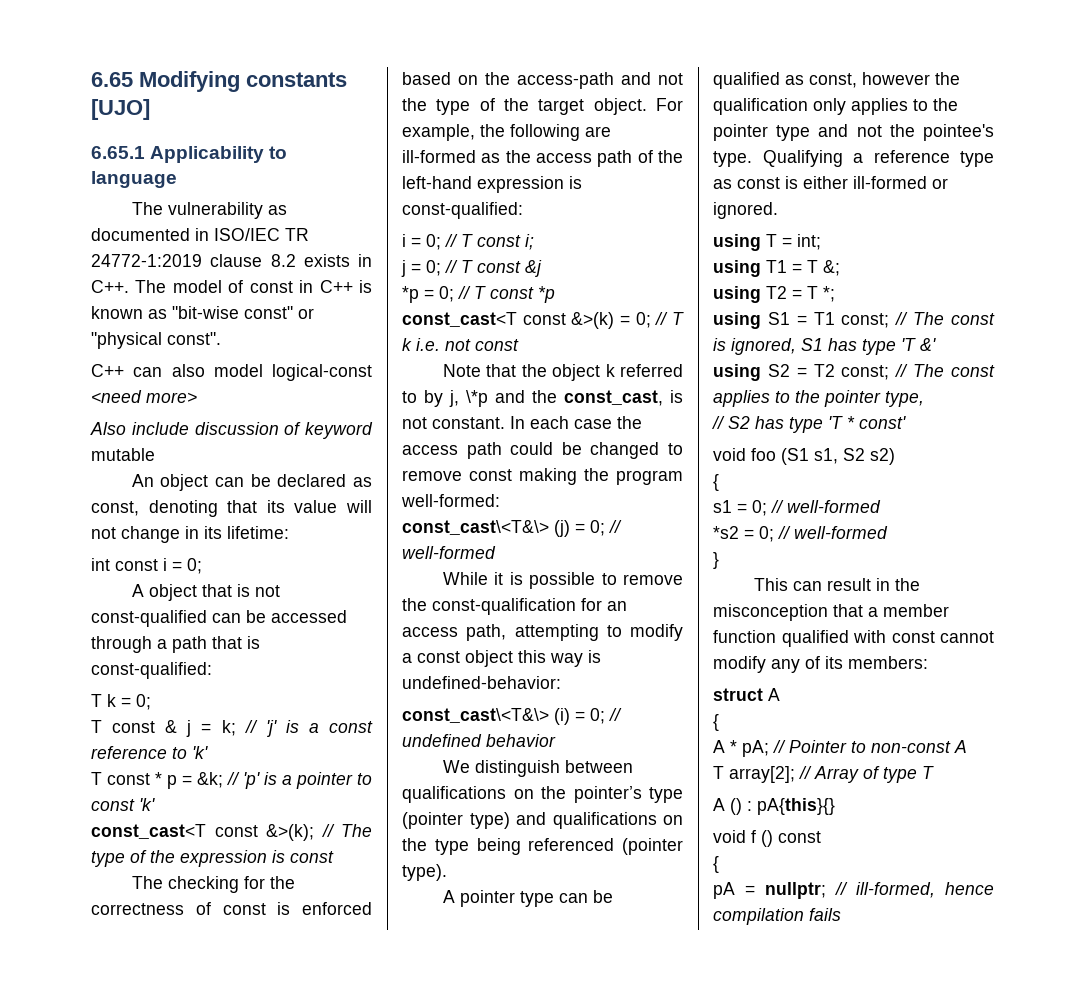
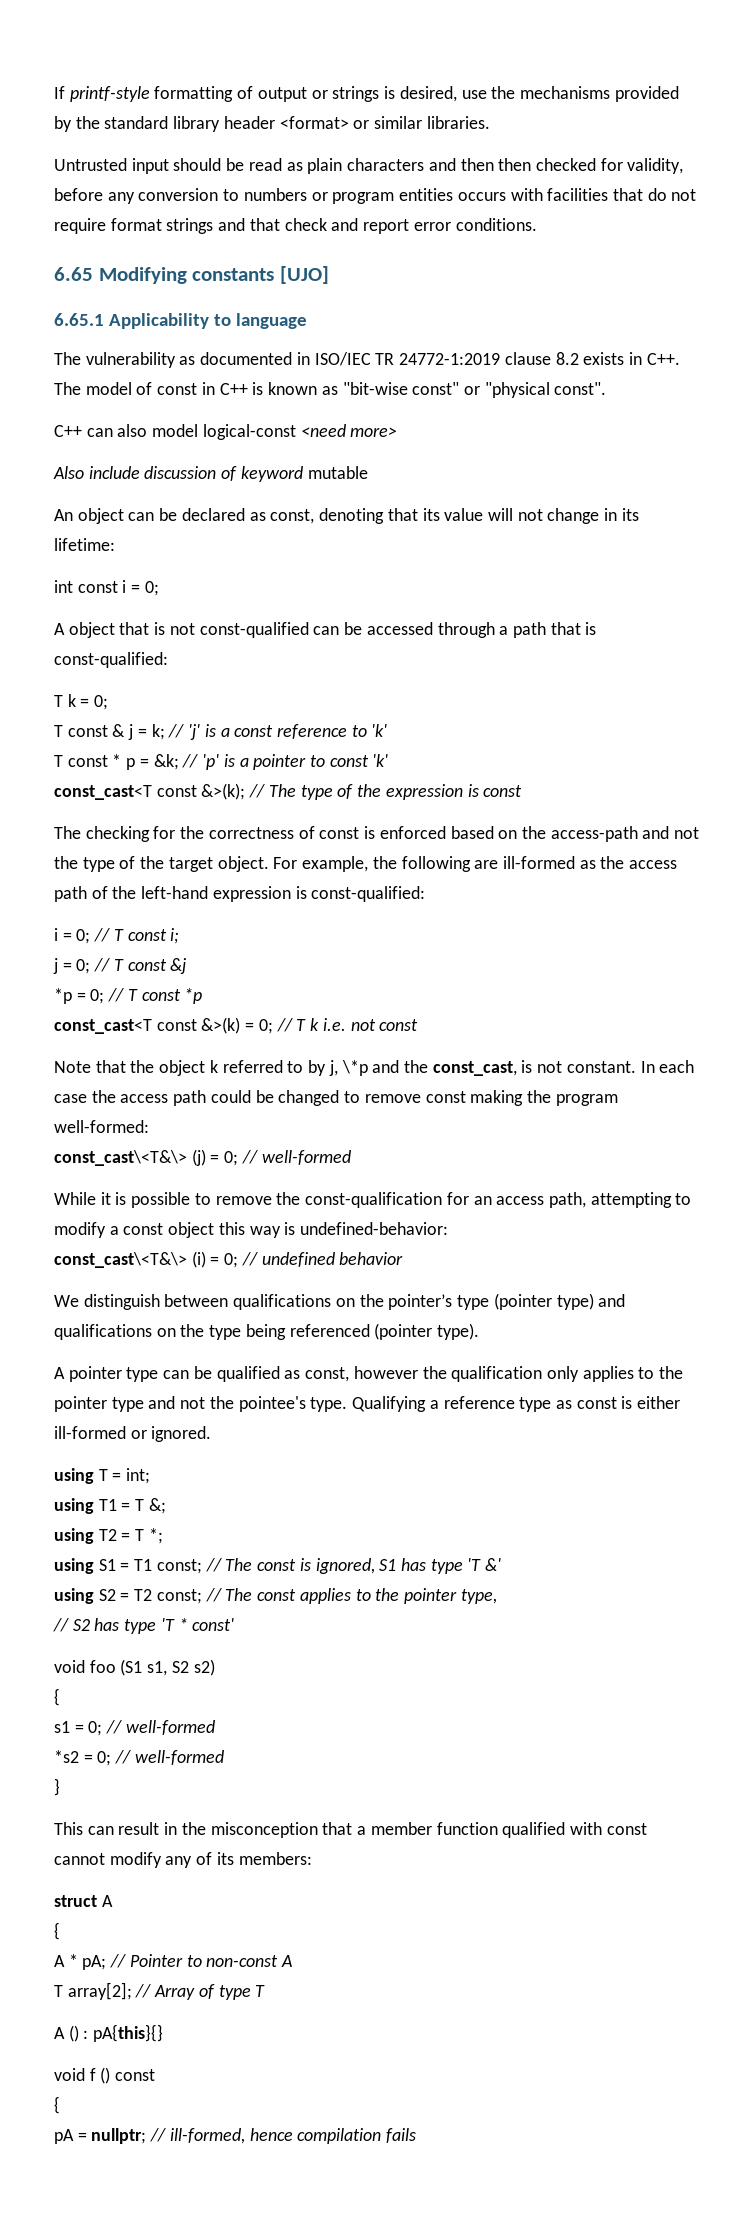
+ If printf-style formatting of output or strings is desired, use the mechanisms provided by the standard library header <format> or similar libraries.
+ Untrusted input should be read as plain characters and then then checked for validity, before any conversion to numbers or program entities occurs with facilities that do not require format strings and that check and report error conditions.

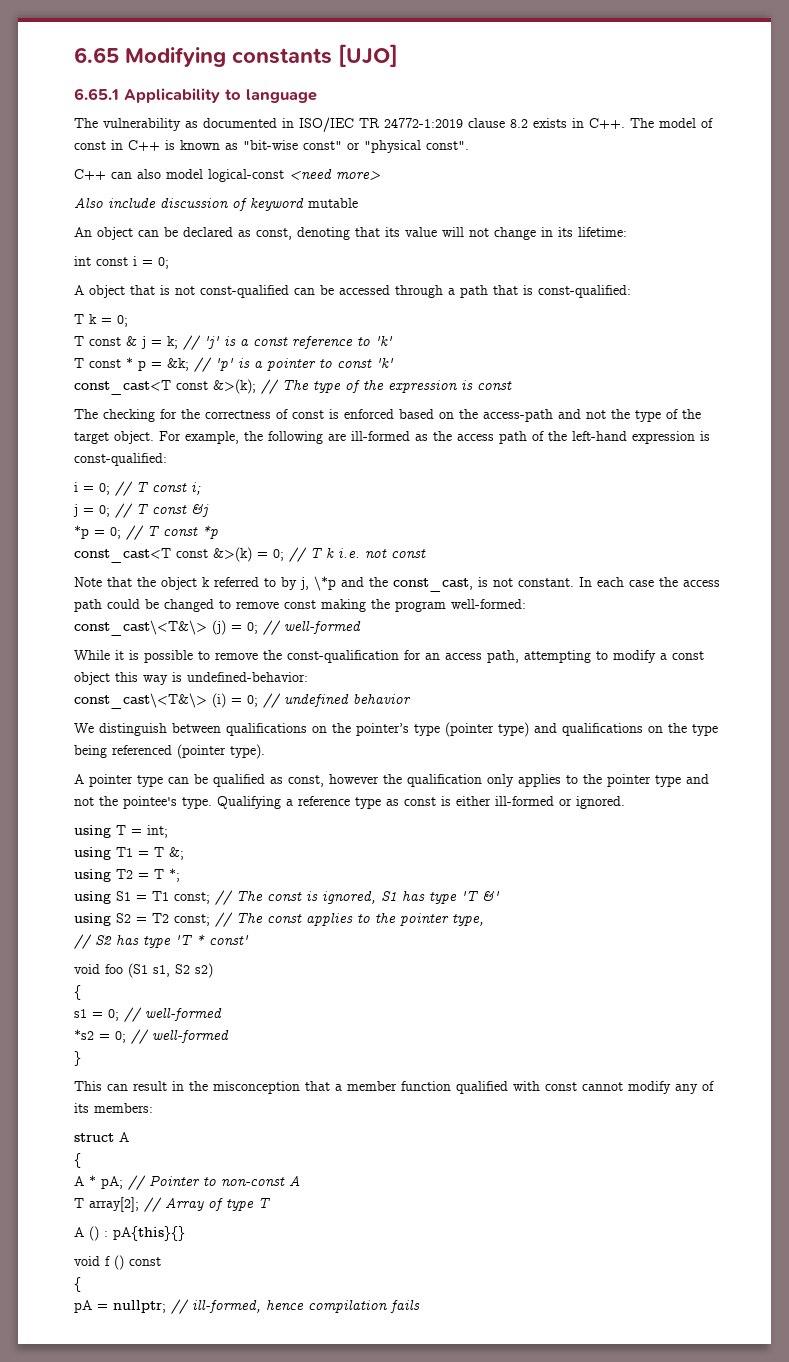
- If printf-style formatting of output or strings is desired, use the mechanisms provided by the standard library header <format> or similar libraries.
- Untrusted input should be read as plain characters and then then checked for validity, before any conversion to numbers or program entities occurs with facilities that do not require format strings and that check and report error conditions.

